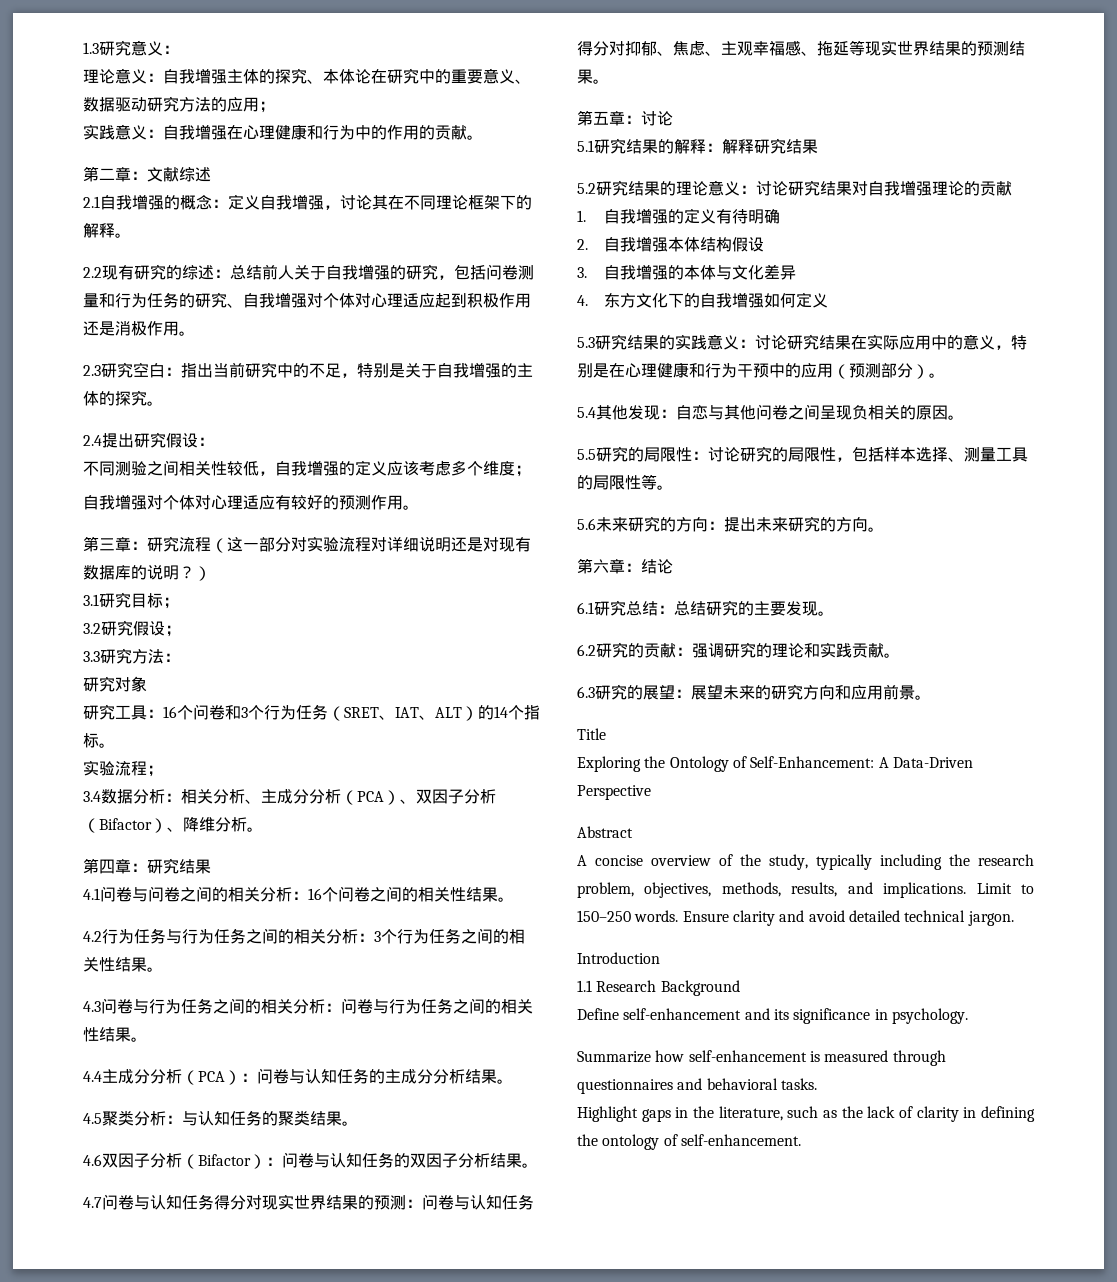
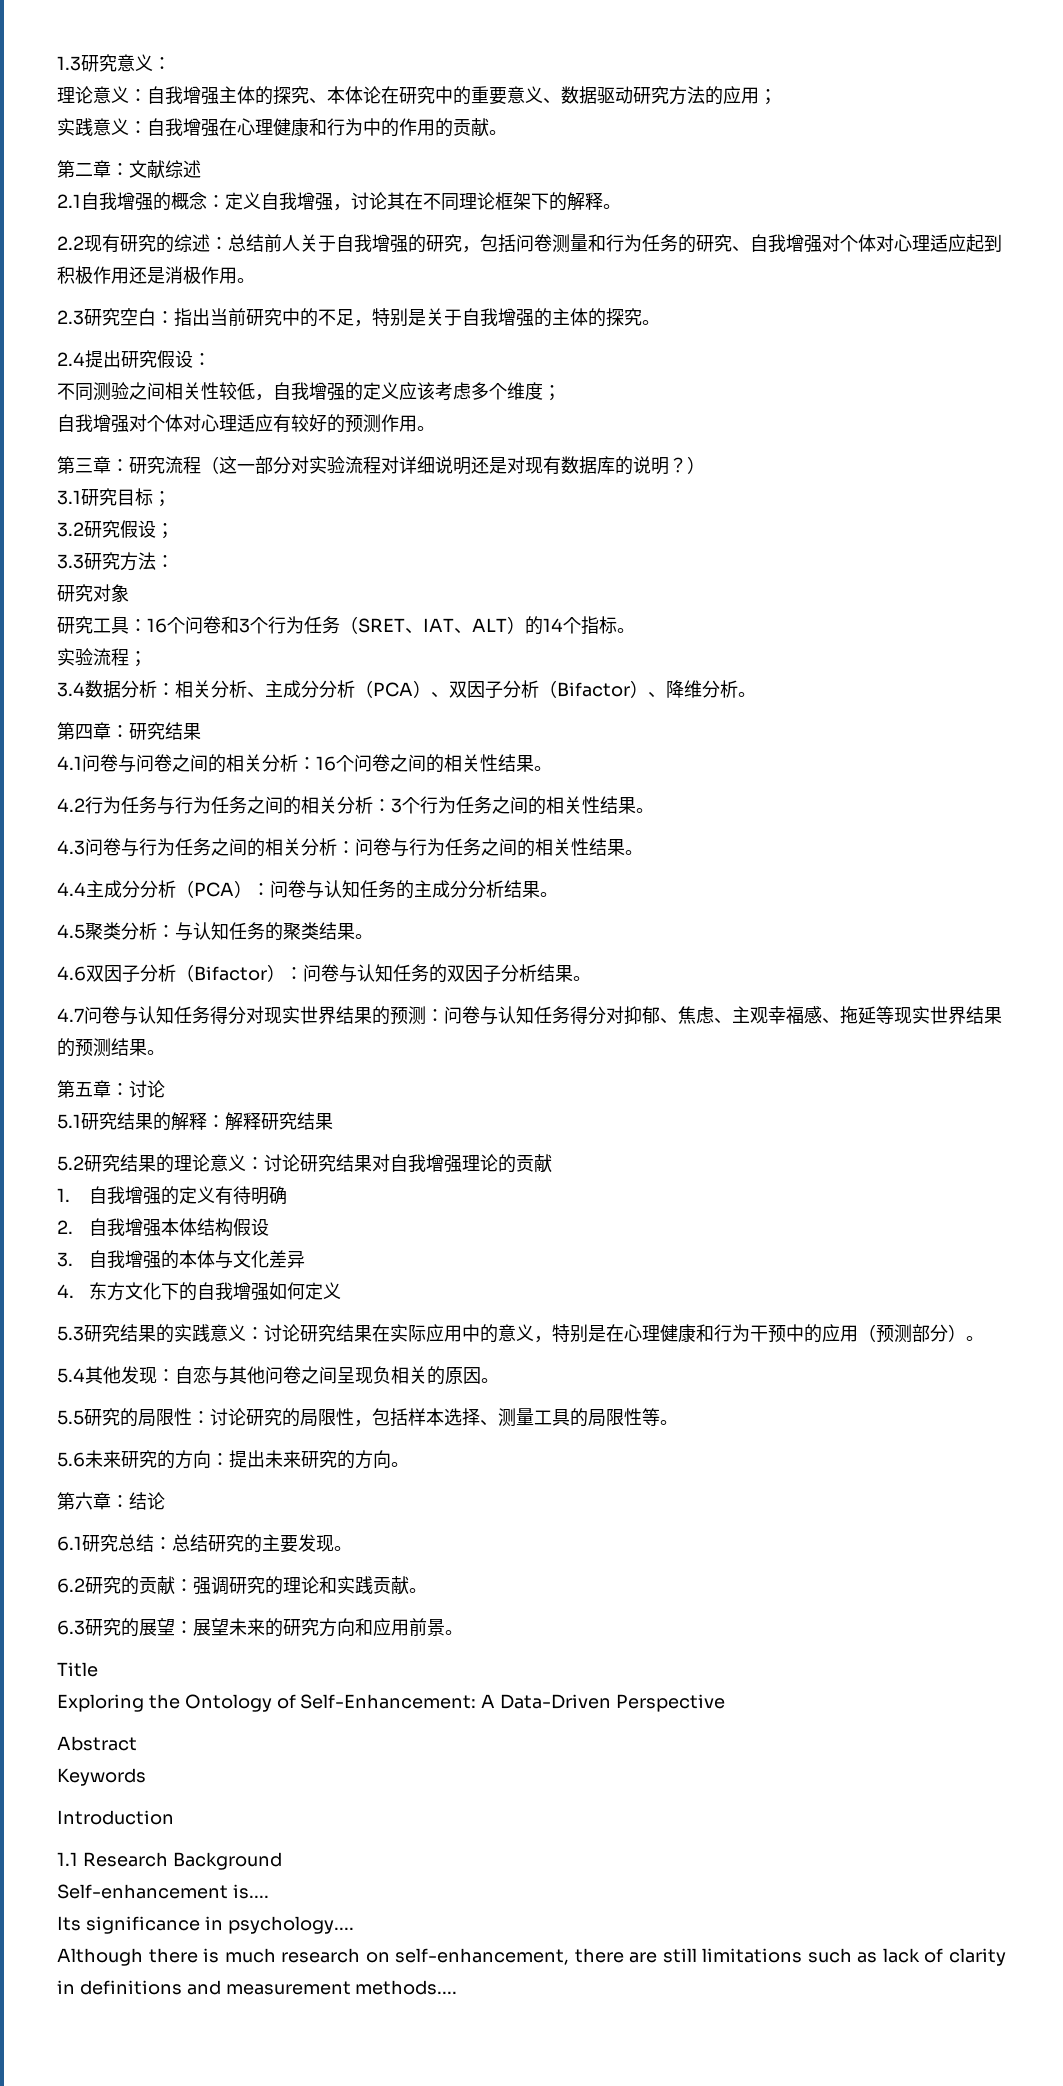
- A concise overview of the study, typically including the research problem, objectives, methods, results, and implications. Limit to 150–250 words. Ensure clarity and avoid detailed technical jargon.
+ Keywords
  Introduction
  1.1 Research Background
- Define self-enhancement and its significance in psychology.
- Summarize how self-enhancement is measured through questionnaires and behavioral tasks.
- Highlight gaps in the literature, such as the lack of clarity in defining the ontology of self-enhancement.
+ Self-enhancement is....
+ Its significance in psychology....
+ Although there is much research on self-enhancement, there are still limitations such as lack of clarity in definitions and measurement methods....

